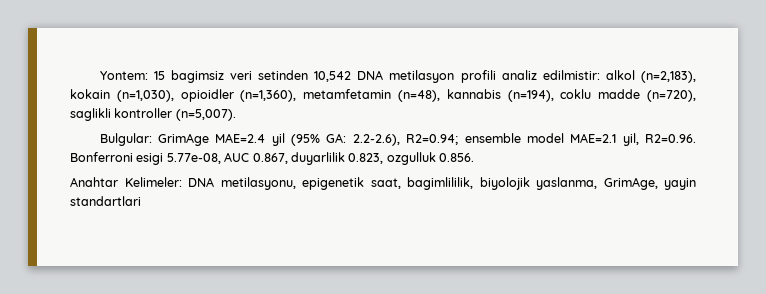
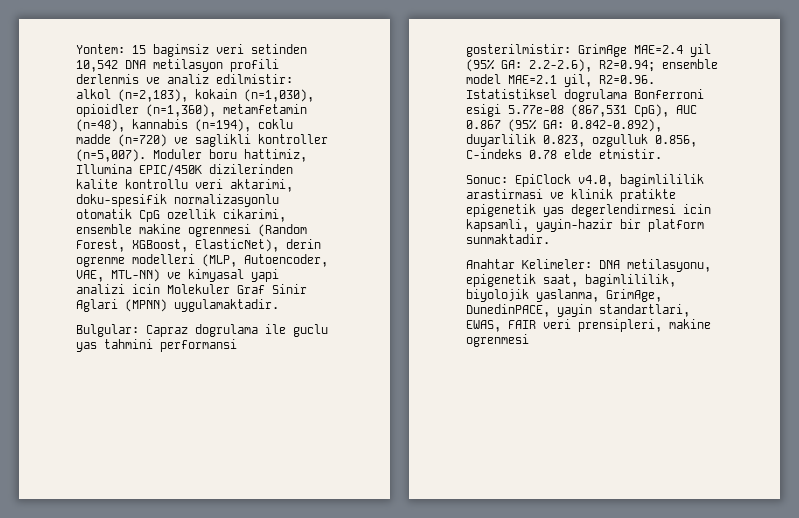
- Yontem: 15 bagimsiz veri setinden 10,542 DNA metilasyon profili analiz edilmistir: alkol (n=2,183), kokain (n=1,030), opioidler (n=1,360), metamfetamin (n=48), kannabis (n=194), coklu madde (n=720), saglikli kontroller (n=5,007).
- Bulgular: GrimAge MAE=2.4 yil (95% GA: 2.2-2.6), R2=0.94; ensemble model MAE=2.1 yil, R2=0.96. Bonferroni esigi 5.77e-08, AUC 0.867, duyarlilik 0.823, ozgulluk 0.856.
+ Yontem: 15 bagimsiz veri setinden 10,542 DNA metilasyon profili derlenmis ve analiz edilmistir: alkol (n=2,183), kokain (n=1,030), opioidler (n=1,360), metamfetamin (n=48), kannabis (n=194), coklu madde (n=720) ve saglikli kontroller (n=5,007). Moduler boru hattimiz, Illumina EPIC/450K dizilerinden kalite kontrollu veri aktarimi, doku-spesifik normalizasyonlu otomatik CpG ozellik cikarimi, ensemble makine ogrenmesi (Random Forest, XGBoost, ElasticNet), derin ogrenme modelleri (MLP, Autoencoder, VAE, MTL-NN) ve kimyasal yapi analizi icin Molekuler Graf Sinir Aglari (MPNN) uygulamaktadir.
+ Bulgular: Capraz dogrulama ile guclu yas tahmini performansi gosterilmistir: GrimAge MAE=2.4 yil (95% GA: 2.2-2.6), R2=0.94; ensemble model MAE=2.1 yil, R2=0.96. Istatistiksel dogrulama Bonferroni esigi 5.77e-08 (867,531 CpG), AUC 0.867 (95% GA: 0.842-0.892), duyarlilik 0.823, ozgulluk 0.856, C-indeks 0.78 elde etmistir.
+ Sonuc: EpiClock v4.0, bagimlililik arastirmasi ve klinik pratikte epigenetik yas degerlendirmesi icin kapsamli, yayin-hazir bir platform sunmaktadir.
- Anahtar Kelimeler: DNA metilasyonu, epigenetik saat, bagimlililik, biyolojik yaslanma, GrimAge, yayin standartlari
+ Anahtar Kelimeler: DNA metilasyonu, epigenetik saat, bagimlililik, biyolojik yaslanma, GrimAge, DunedinPACE, yayin standartlari, EWAS, FAIR veri prensipleri, makine ogrenmesi

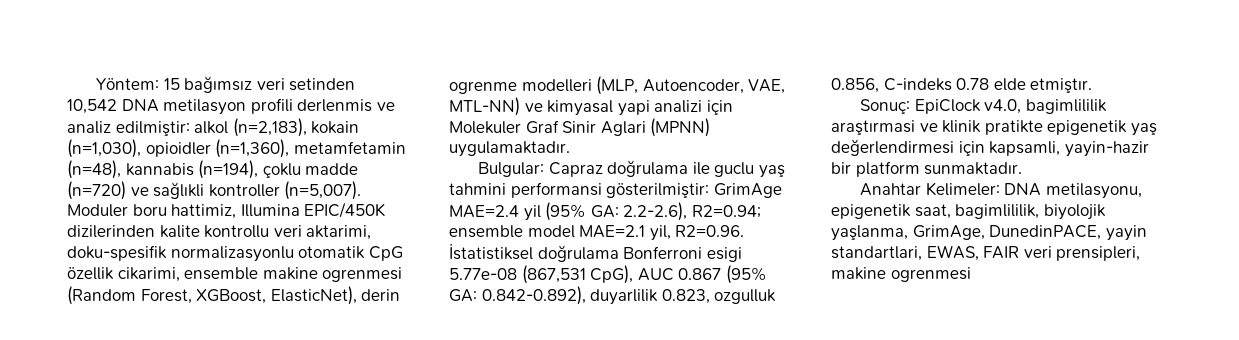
- Yontem: 15 bagimsiz veri setinden 10,542 DNA metilasyon profili derlenmis ve analiz edilmistir: alkol (n=2,183), kokain (n=1,030), opioidler (n=1,360), metamfetamin (n=48), kannabis (n=194), coklu madde (n=720) ve saglikli kontroller (n=5,007).
+ Yöntem: 15 bağımsız veri setinden 10,542 DNA metilasyon profili derlenmis ve analiz edilmiştir: alkol (n=2,183), kokain (n=1,030), opioidler (n=1,360), metamfetamin (n=48), kannabis (n=194), çoklu madde (n=720) ve sağlıkli kontroller (n=5,007).
- Moduler boru hattimiz, Illumina EPIC/450K dizilerinden kalite kontrollu veri aktarimi, doku-spesifik normalizasyonlu otomatik CpG ozellik cikarimi, ensemble makine ogrenmesi (Random Forest, XGBoost, ElasticNet), derin ogrenme modelleri (MLP, Autoencoder, VAE, MTL-NN) ve kimyasal yapi analizi icin Molekuler Graf Sinir Aglari (MPNN) uygulamaktadir.
+ Moduler boru hattimiz, Illumina EPIC/450K dizilerinden kalite kontrollu veri aktarimi, doku-spesifik normalizasyonlu otomatik CpG özellik cikarimi, ensemble makine ogrenmesi (Random Forest, XGBoost, ElasticNet), derin ogrenme modelleri (MLP, Autoencoder, VAE, MTL-NN) ve kimyasal yapi analizi için Molekuler Graf Sinir Aglari (MPNN) uygulamaktadır.
- Bulgular: Capraz dogrulama ile guclu yas tahmini performansi gosterilmistir: GrimAge MAE=2.4 yil (95% GA: 2.2-2.6), R2=0.94; ensemble model MAE=2.1 yil, R2=0.96. Istatistiksel dogrulama Bonferroni esigi 5.77e-08 (867,531 CpG), AUC 0.867 (95% GA: 0.842-0.892), duyarlilik 0.823, ozgulluk 0.856, C-indeks 0.78 elde etmistir.
- Sonuc: EpiClock v4.0, bagimlililik arastirmasi ve klinik pratikte epigenetik yas degerlendirmesi icin kapsamli, yayin-hazir bir platform sunmaktadir.
+ Bulgular: Capraz doğrulama ile guclu yaş tahmini performansi gösterilmiştir: GrimAge MAE=2.4 yil (95% GA: 2.2-2.6), R2=0.94; ensemble model MAE=2.1 yil, R2=0.96. İstatistiksel doğrulama Bonferroni esigi 5.77e-08 (867,531 CpG), AUC 0.867 (95% GA: 0.842-0.892), duyarlilik 0.823, ozgulluk 0.856, C-indeks 0.78 elde etmiştır.
+ Sonuç: EpiClock v4.0, bagimlililik araştırmasi ve klinik pratikte epigenetik yaş değerlendirmesi için kapsamli, yayin-hazir bir platform sunmaktadır.
- Anahtar Kelimeler: DNA metilasyonu, epigenetik saat, bagimlililik, biyolojik yaslanma, GrimAge, DunedinPACE, yayin standartlari, EWAS, FAIR veri prensipleri, makine ogrenmesi
+ Anahtar Kelimeler: DNA metilasyonu, epigenetik saat, bagimlililik, biyolojik yaşlanma, GrimAge, DunedinPACE, yayin standartlari, EWAS, FAIR veri prensipleri, makine ogrenmesi

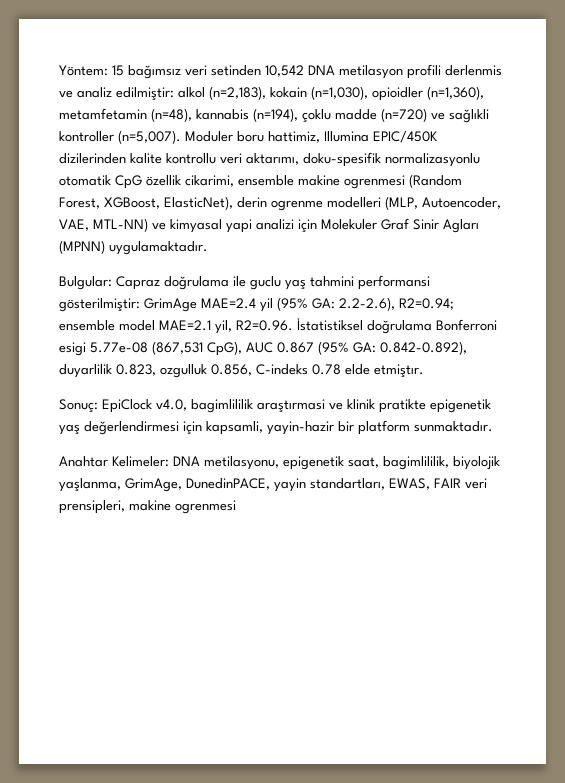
- Moduler boru hattimiz, Illumina EPIC/450K dizilerinden kalite kontrollu veri aktarimi, doku-spesifik normalizasyonlu otomatik CpG özellik cikarimi, ensemble makine ogrenmesi (Random Forest, XGBoost, ElasticNet), derin ogrenme modelleri (MLP, Autoencoder, VAE, MTL-NN) ve kimyasal yapi analizi için Molekuler Graf Sinir Aglari (MPNN) uygulamaktadır.
+ Moduler boru hattimiz, Illumina EPIC/450K dizilerinden kalite kontrollu veri aktarımı, doku-spesifik normalizasyonlu otomatik CpG özellik cikarimi, ensemble makine ogrenmesi (Random Forest, XGBoost, ElasticNet), derin ogrenme modelleri (MLP, Autoencoder, VAE, MTL-NN) ve kimyasal yapi analizi için Molekuler Graf Sinir Agları (MPNN) uygulamaktadır.
- Anahtar Kelimeler: DNA metilasyonu, epigenetik saat, bagimlililik, biyolojik yaşlanma, GrimAge, DunedinPACE, yayin standartlari, EWAS, FAIR veri prensipleri, makine ogrenmesi
+ Anahtar Kelimeler: DNA metilasyonu, epigenetik saat, bagimlililik, biyolojik yaşlanma, GrimAge, DunedinPACE, yayin standartları, EWAS, FAIR veri prensipleri, makine ogrenmesi

